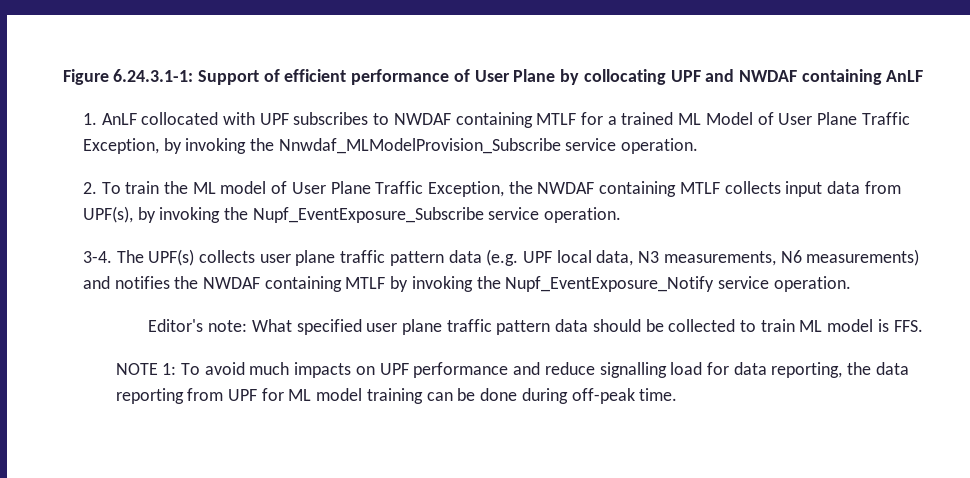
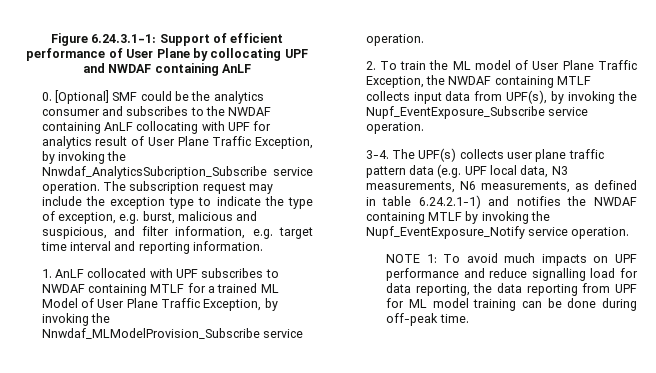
+ 0. [Optional] SMF could be the analytics consumer and subscribes to the NWDAF containing AnLF collocating with UPF for analytics result of User Plane Traffic Exception, by invoking the Nnwdaf_AnalyticsSubcription_Subscribe service operation. The subscription request may include the exception type to indicate the type of exception, e.g. burst, malicious and suspicious, and filter information, e.g. target time interval and reporting information.
- The UPF(s) collects user plane traffic pattern data (e.g. UPF local data, N3 measurements, N6 measurements) and notifies the NWDAF containing MTLF by invoking the Nupf_EventExposure_Notify service operation.
+ The UPF(s) collects user plane traffic pattern data (e.g. UPF local data, N3 measurements, N6 measurements, as defined in table 6.24.2.1-1) and notifies the NWDAF containing MTLF by invoking the Nupf_EventExposure_Notify service operation.
- Editor's note: What specified user plane traffic pattern data should be collected to train ML model is FFS.

